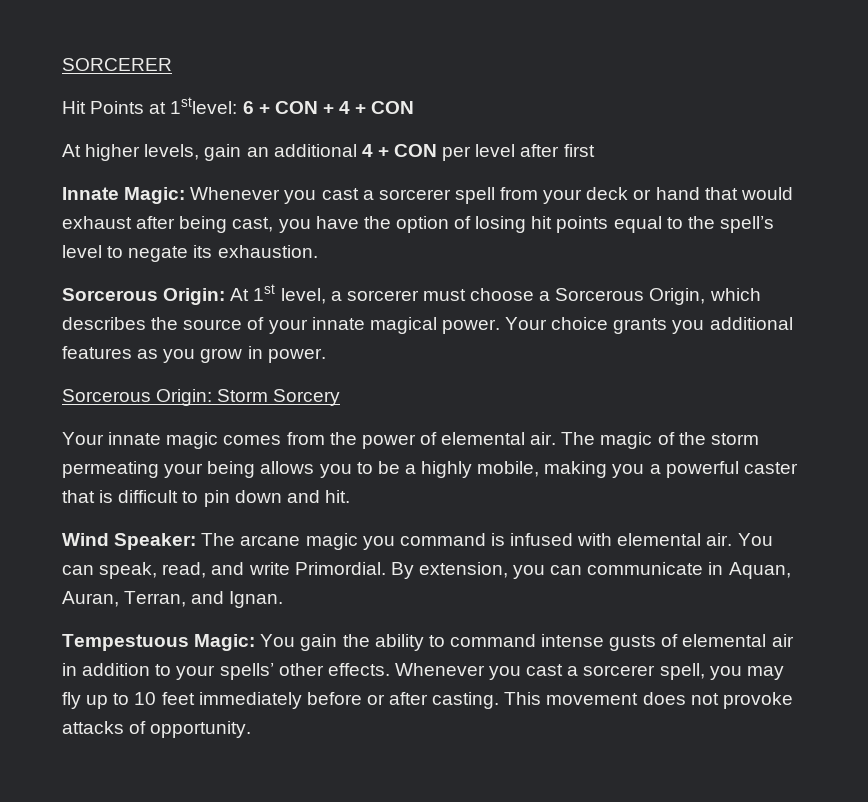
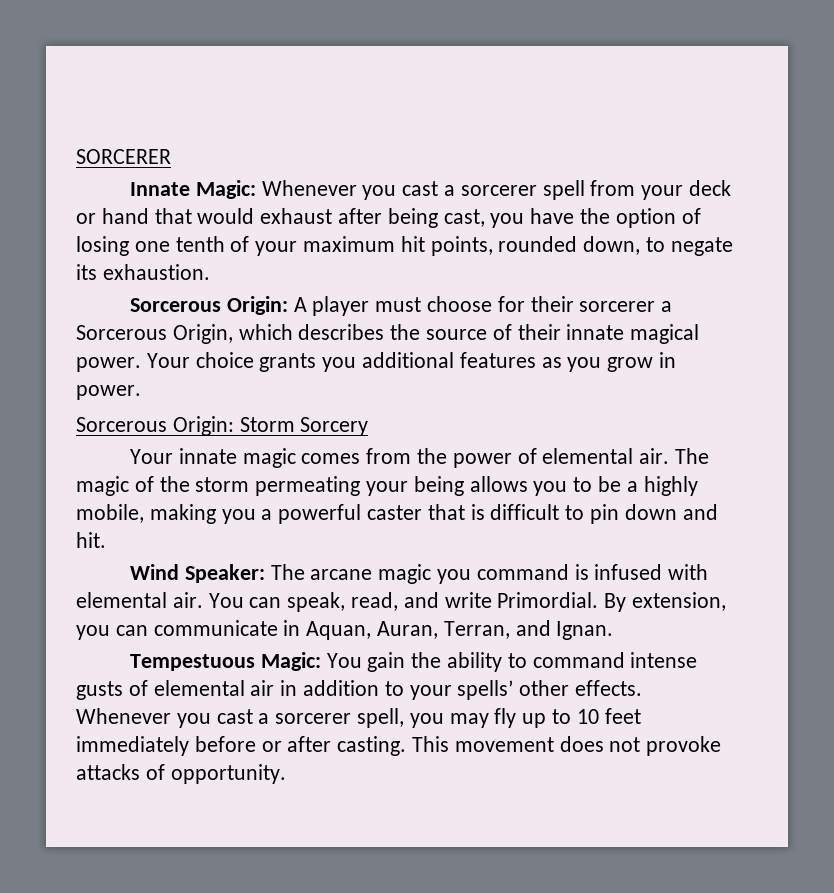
- Hit Points at 1stlevel: 6 + CON + 4 + CON
- At higher levels, gain an additional 4 + CON per level after first
- Innate Magic: Whenever you cast a sorcerer spell from your deck or hand that would exhaust after being cast, you have the option of losing hit points equal to the spell’s level to negate its exhaustion.
+ Innate Magic: Whenever you cast a sorcerer spell from your deck or hand that would exhaust after being cast, you have the option of losing one tenth of your maximum hit points, rounded down, to negate its exhaustion.
- Sorcerous Origin: At 1st level, a sorcerer must choose a Sorcerous Origin, which describes the source of your innate magical power.
+ Sorcerous Origin: A player must choose for their sorcerer a Sorcerous Origin, which describes the source of their innate magical power.

